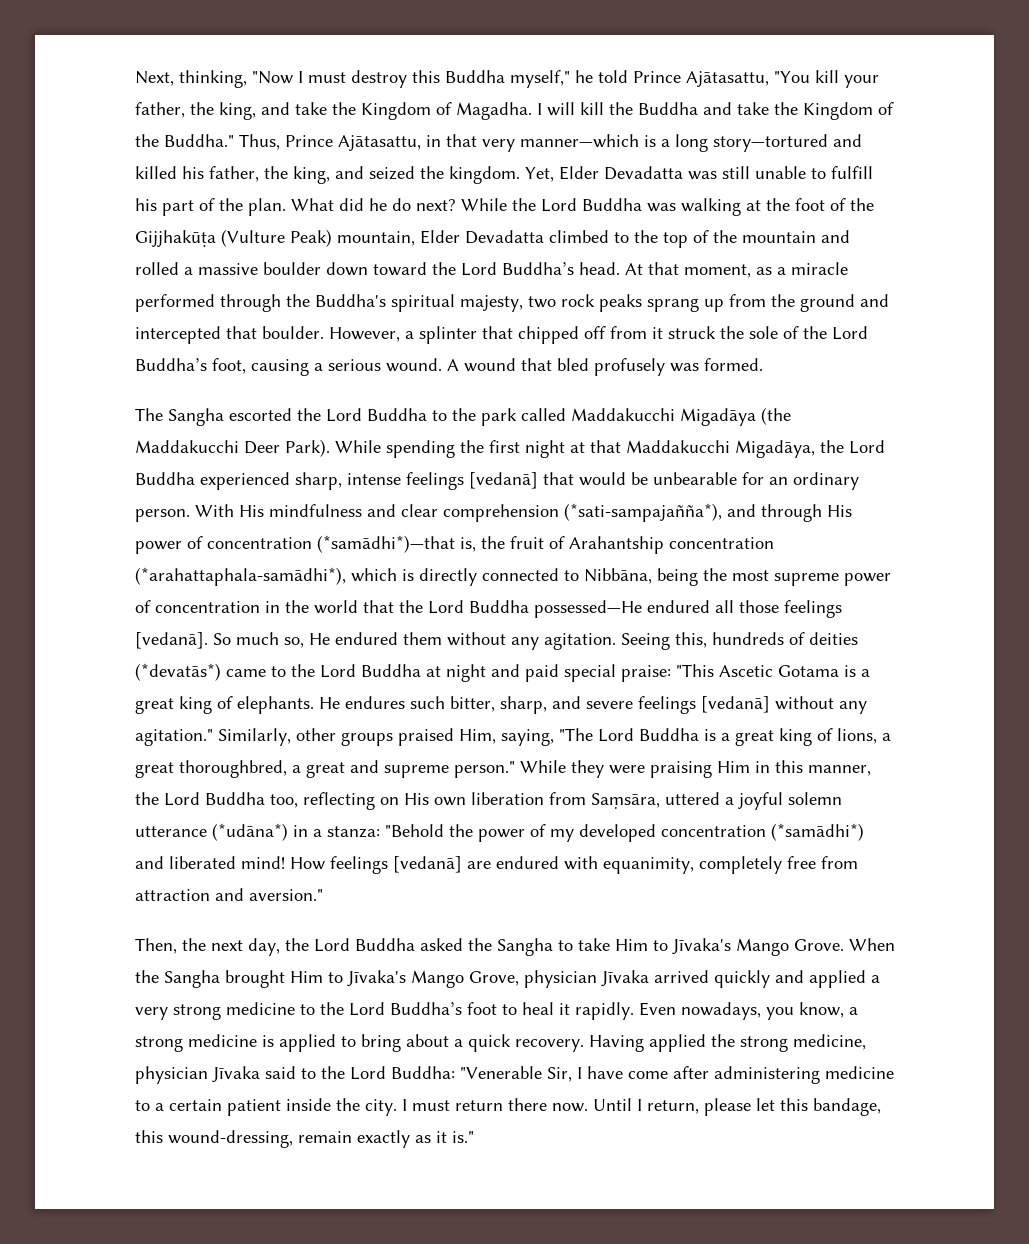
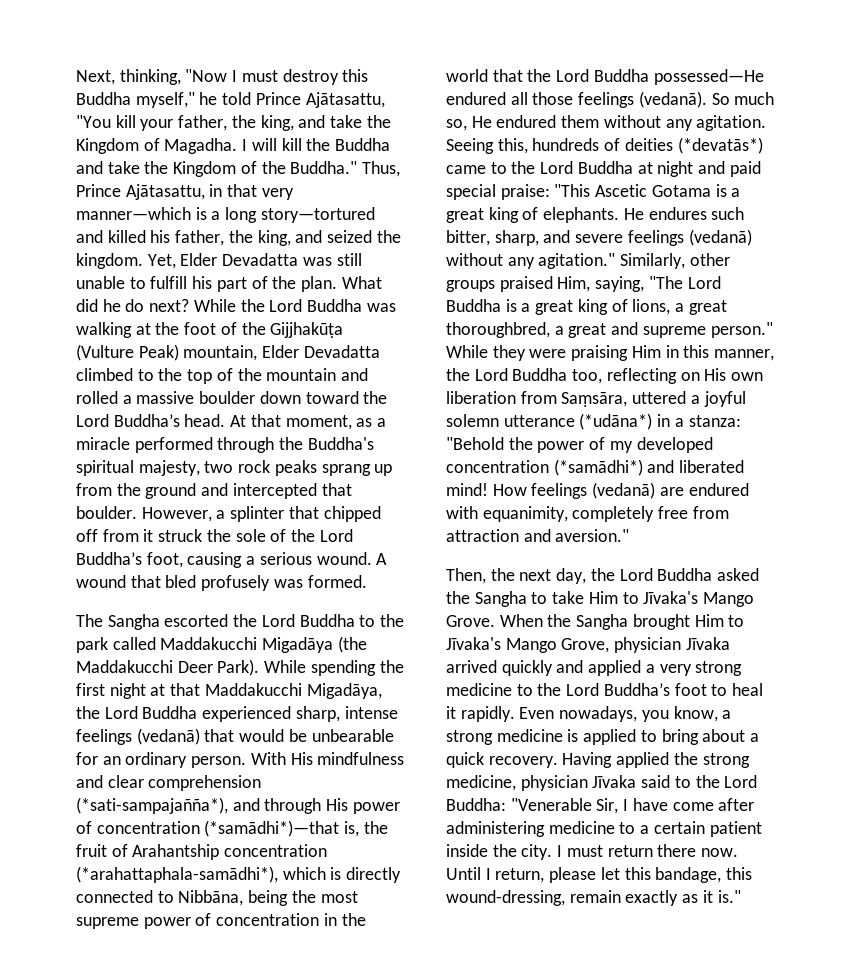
- While spending the first night at that Maddakucchi Migadāya, the Lord Buddha experienced sharp, intense feelings [vedanā] that would be unbearable for an ordinary person.
+ While spending the first night at that Maddakucchi Migadāya, the Lord Buddha experienced sharp, intense feelings (vedanā) that would be unbearable for an ordinary person.
- With His mindfulness and clear comprehension (*sati-sampajañña*), and through His power of concentration (*samādhi*)—that is, the fruit of Arahantship concentration (*arahattaphala-samādhi*), which is directly connected to Nibbāna, being the most supreme power of concentration in the world that the Lord Buddha possessed—He endured all those feelings [vedanā].
+ With His mindfulness and clear comprehension (*sati-sampajañña*), and through His power of concentration (*samādhi*)—that is, the fruit of Arahantship concentration (*arahattaphala-samādhi*), which is directly connected to Nibbāna, being the most supreme power of concentration in the world that the Lord Buddha possessed—He endured all those feelings (vedanā).
- He endures such bitter, sharp, and severe feelings [vedanā] without any agitation."
+ He endures such bitter, sharp, and severe feelings (vedanā) without any agitation."
- How feelings [vedanā] are endured with equanimity, completely free from attraction and aversion."
+ How feelings (vedanā) are endured with equanimity, completely free from attraction and aversion."

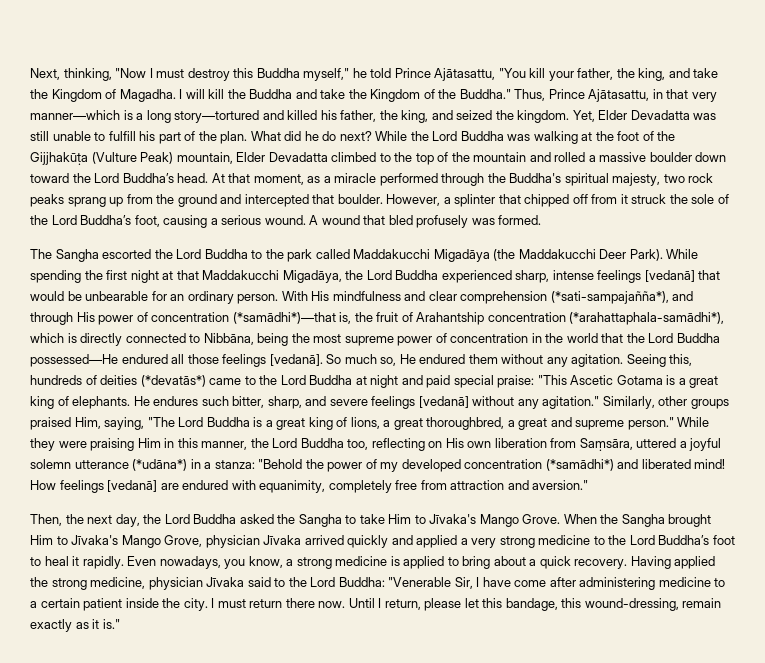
- While spending the first night at that Maddakucchi Migadāya, the Lord Buddha experienced sharp, intense feelings (vedanā) that would be unbearable for an ordinary person.
+ While spending the first night at that Maddakucchi Migadāya, the Lord Buddha experienced sharp, intense feelings [vedanā] that would be unbearable for an ordinary person.
- With His mindfulness and clear comprehension (*sati-sampajañña*), and through His power of concentration (*samādhi*)—that is, the fruit of Arahantship concentration (*arahattaphala-samādhi*), which is directly connected to Nibbāna, being the most supreme power of concentration in the world that the Lord Buddha possessed—He endured all those feelings (vedanā).
+ With His mindfulness and clear comprehension (*sati-sampajañña*), and through His power of concentration (*samādhi*)—that is, the fruit of Arahantship concentration (*arahattaphala-samādhi*), which is directly connected to Nibbāna, being the most supreme power of concentration in the world that the Lord Buddha possessed—He endured all those feelings [vedanā].
- He endures such bitter, sharp, and severe feelings (vedanā) without any agitation."
+ He endures such bitter, sharp, and severe feelings [vedanā] without any agitation."
- How feelings (vedanā) are endured with equanimity, completely free from attraction and aversion."
+ How feelings [vedanā] are endured with equanimity, completely free from attraction and aversion."

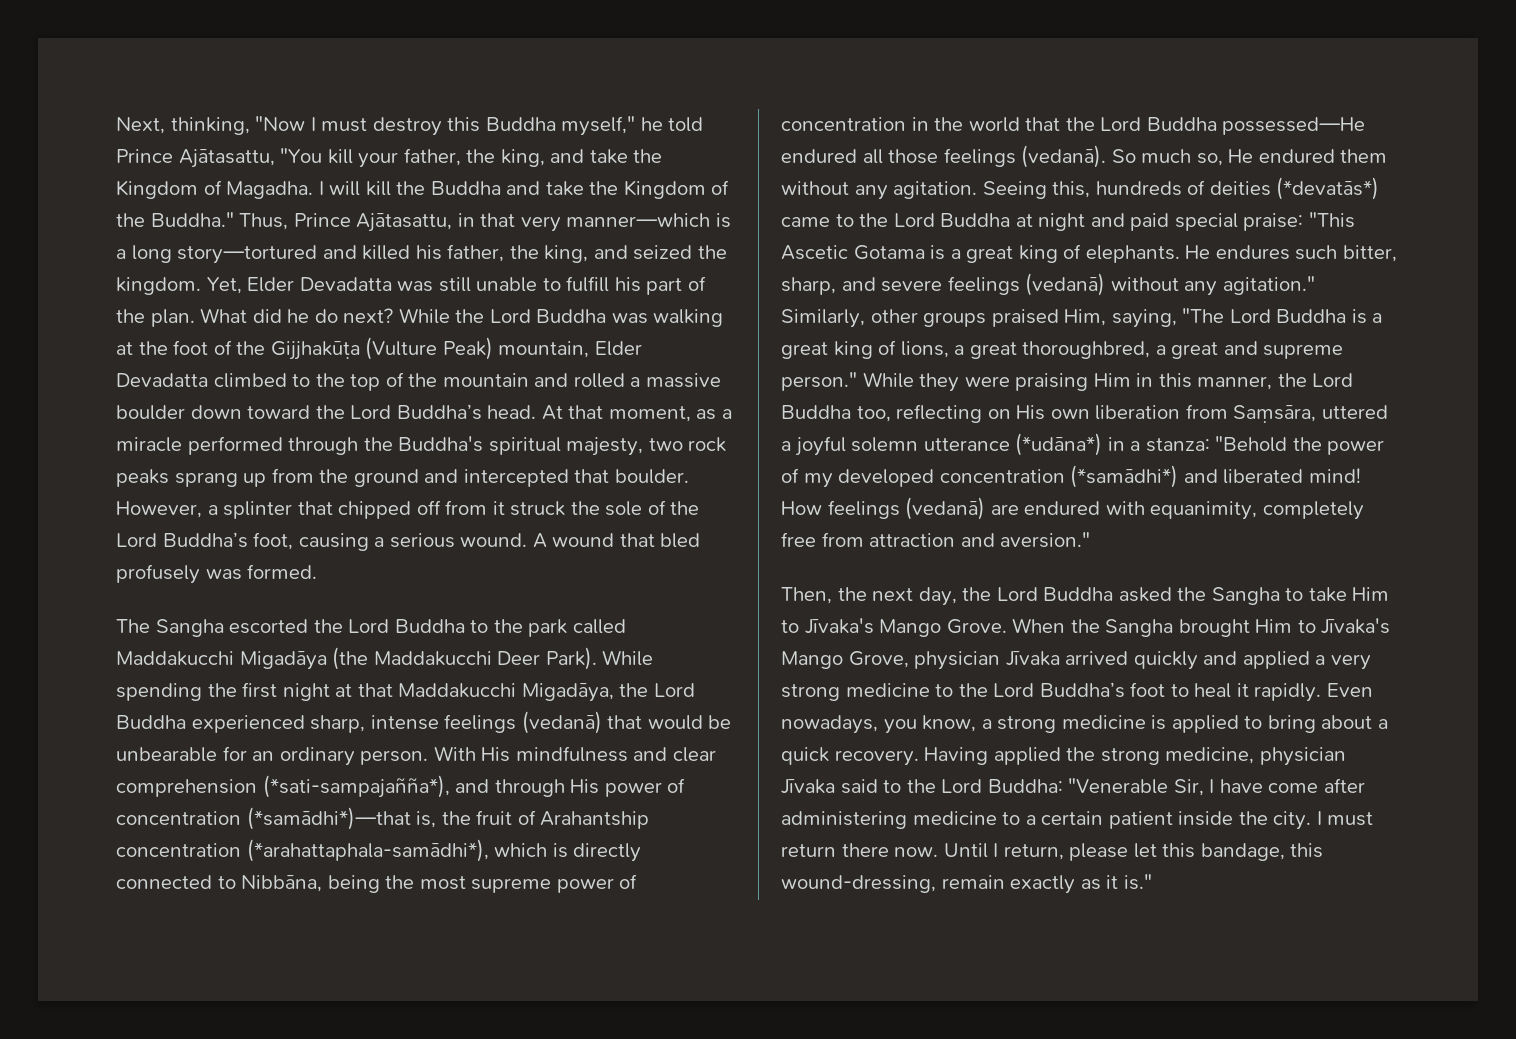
- While spending the first night at that Maddakucchi Migadāya, the Lord Buddha experienced sharp, intense feelings [vedanā] that would be unbearable for an ordinary person.
+ While spending the first night at that Maddakucchi Migadāya, the Lord Buddha experienced sharp, intense feelings (vedanā) that would be unbearable for an ordinary person.
- With His mindfulness and clear comprehension (*sati-sampajañña*), and through His power of concentration (*samādhi*)—that is, the fruit of Arahantship concentration (*arahattaphala-samādhi*), which is directly connected to Nibbāna, being the most supreme power of concentration in the world that the Lord Buddha possessed—He endured all those feelings [vedanā].
+ With His mindfulness and clear comprehension (*sati-sampajañña*), and through His power of concentration (*samādhi*)—that is, the fruit of Arahantship concentration (*arahattaphala-samādhi*), which is directly connected to Nibbāna, being the most supreme power of concentration in the world that the Lord Buddha possessed—He endured all those feelings (vedanā).
- He endures such bitter, sharp, and severe feelings [vedanā] without any agitation."
+ He endures such bitter, sharp, and severe feelings (vedanā) without any agitation."
- How feelings [vedanā] are endured with equanimity, completely free from attraction and aversion."
+ How feelings (vedanā) are endured with equanimity, completely free from attraction and aversion."

